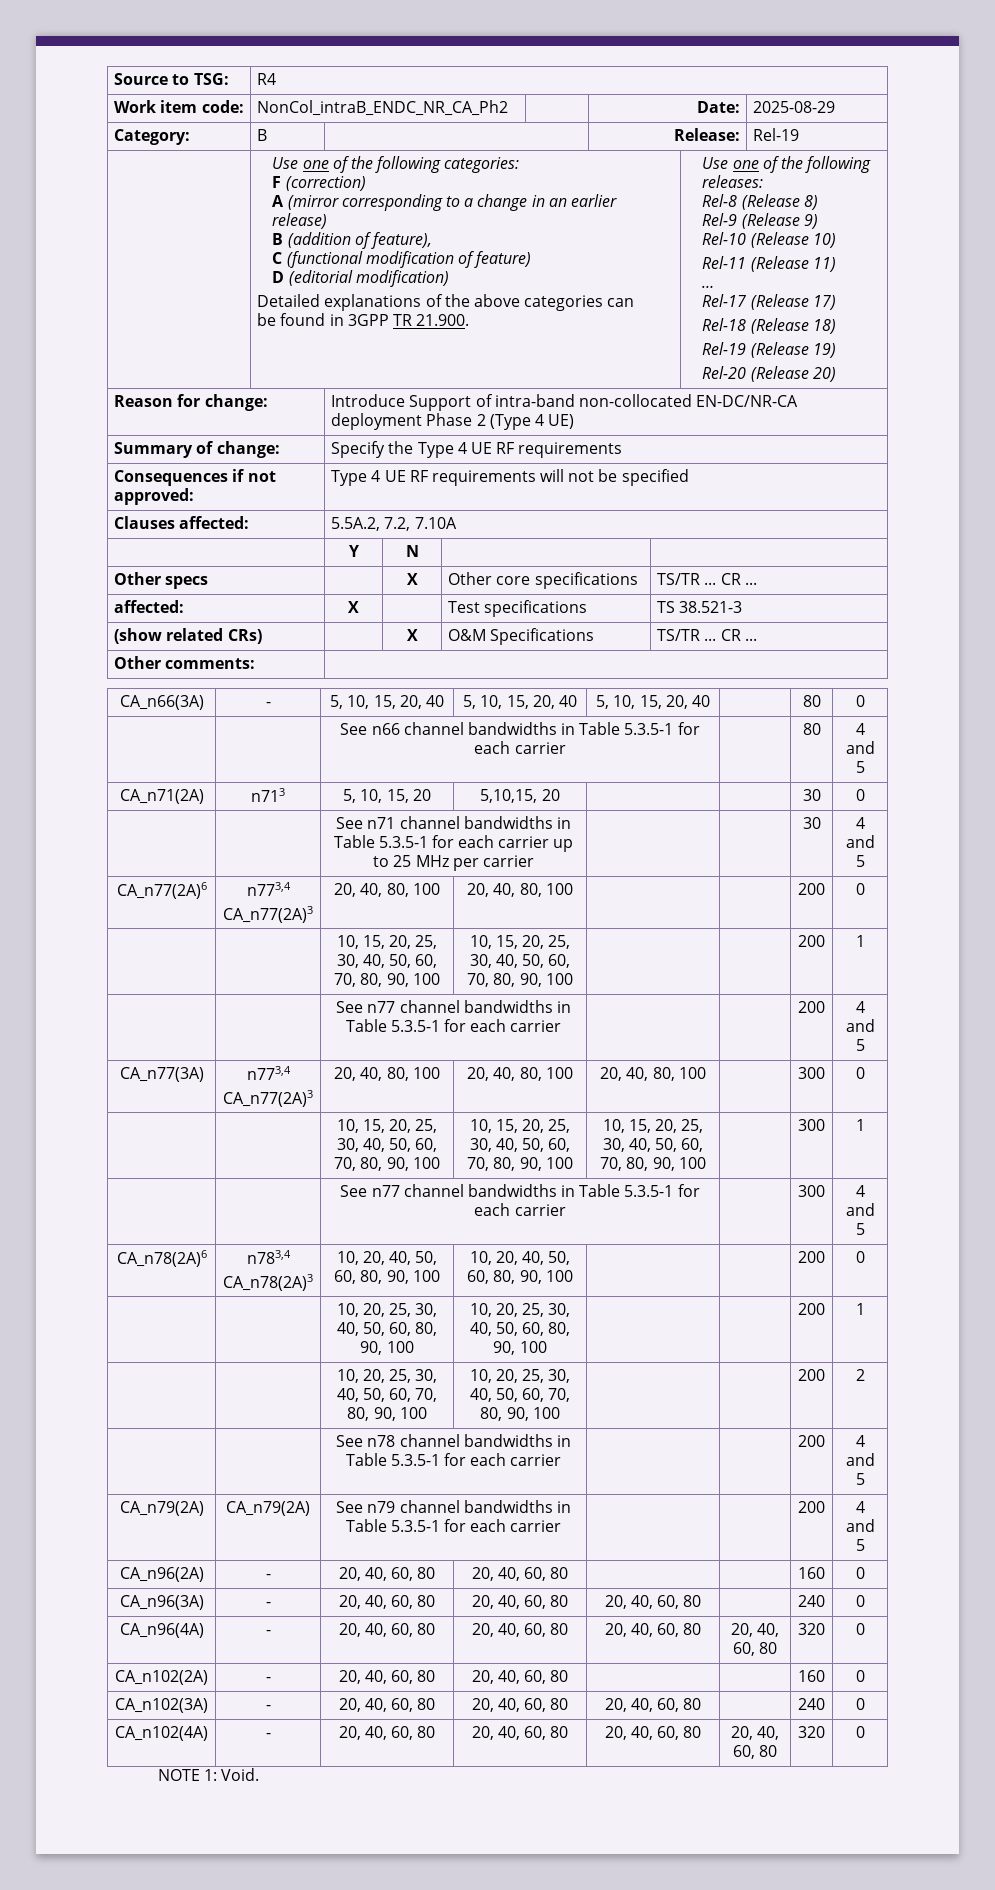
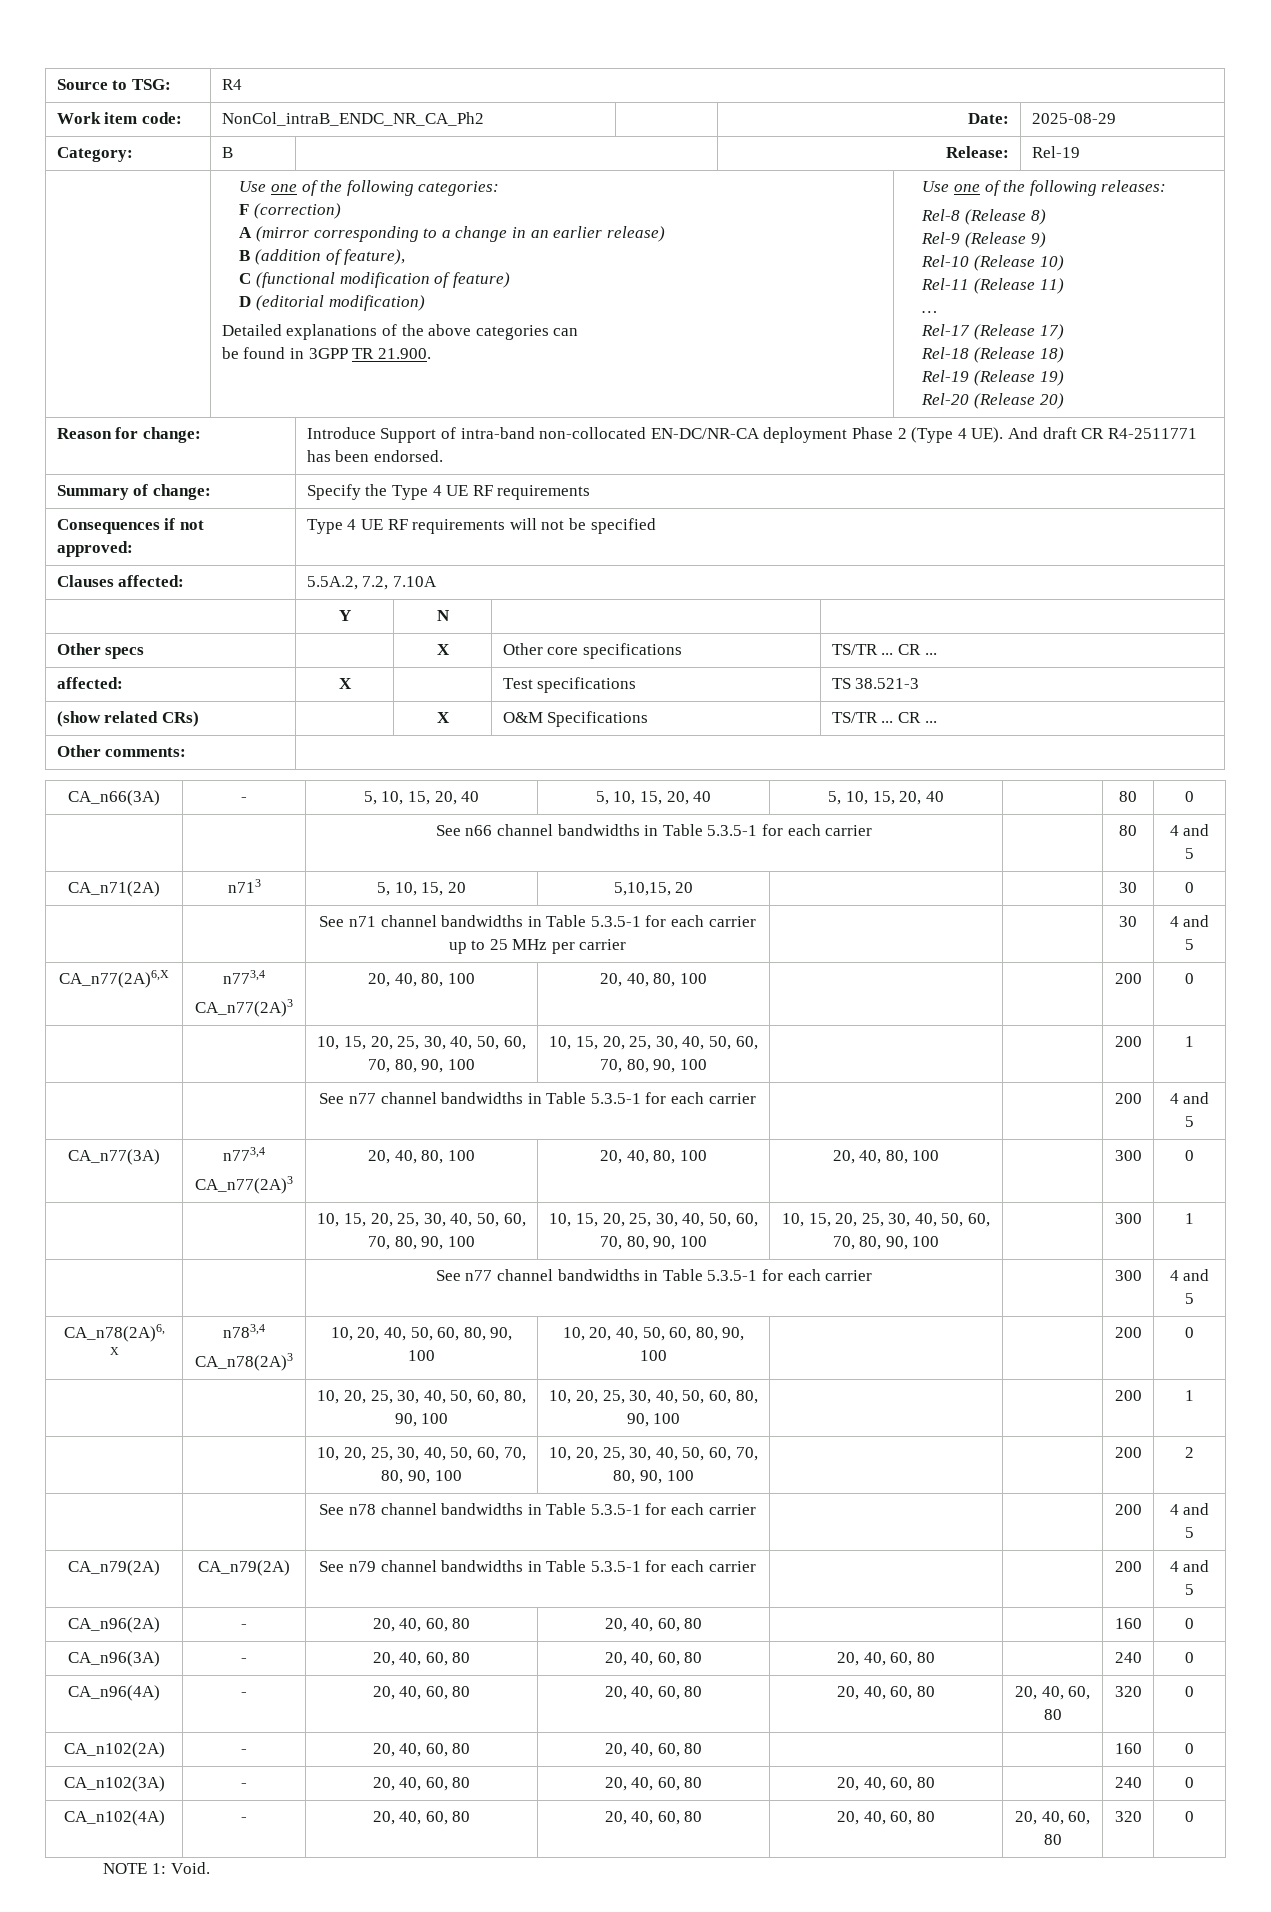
- Reason for change: | Introduce Support of intra-band non-collocated EN-DC/NR-CA deployment Phase 2 (Type 4 UE)
+ Reason for change: | Introduce Support of intra-band non-collocated EN-DC/NR-CA deployment Phase 2 (Type 4 UE). And draft CR R4-2511771 has been endorsed.
- CA_n77(2A)6 | n773,4
+ CA_n77(2A)6,X | n773,4
- CA_n78(2A)6 | n783,4
+ CA_n78(2A)6, X | n783,4

